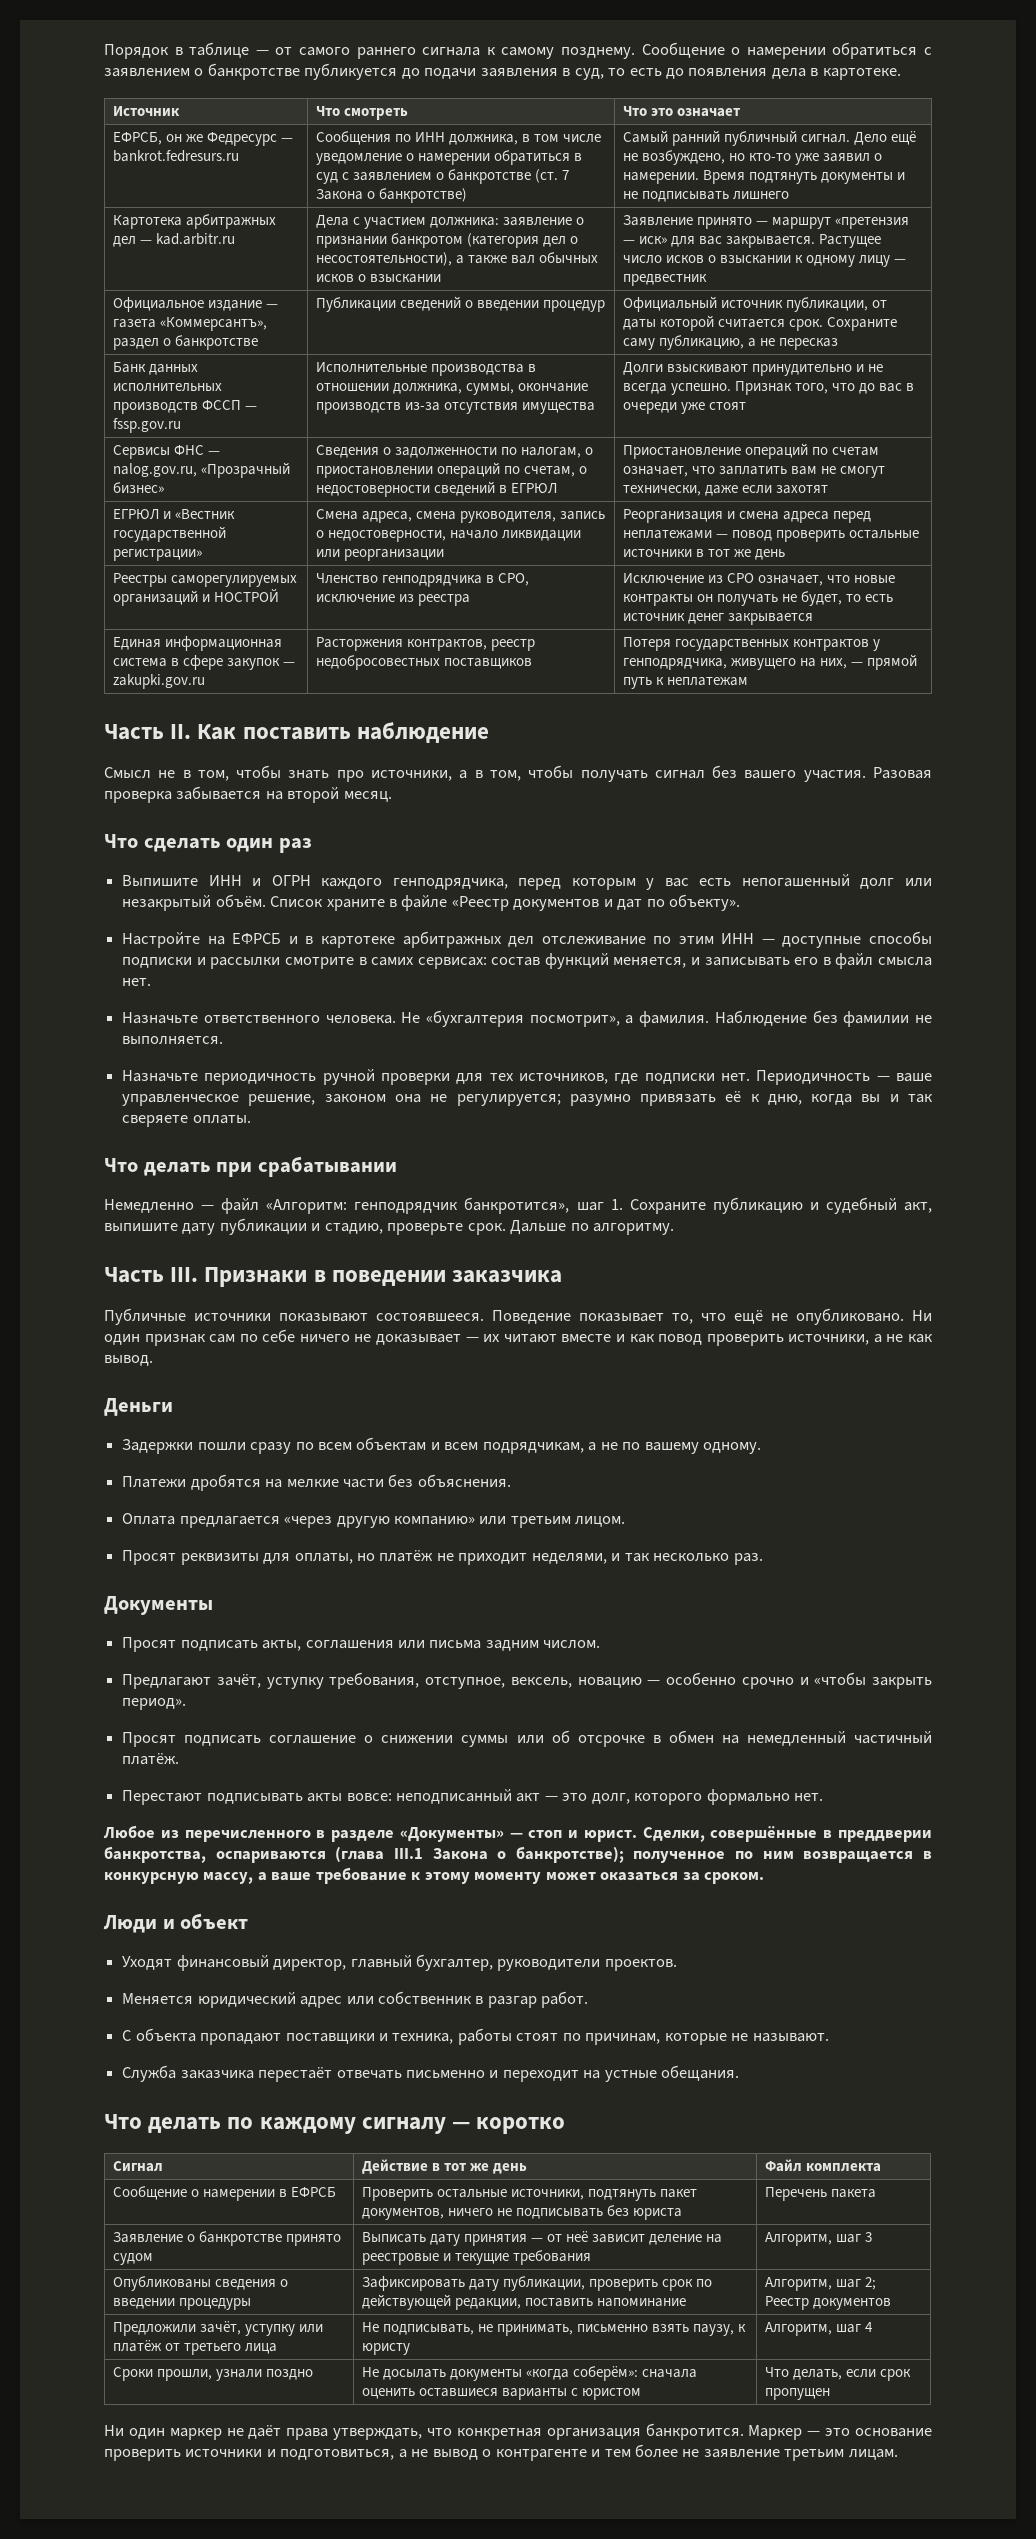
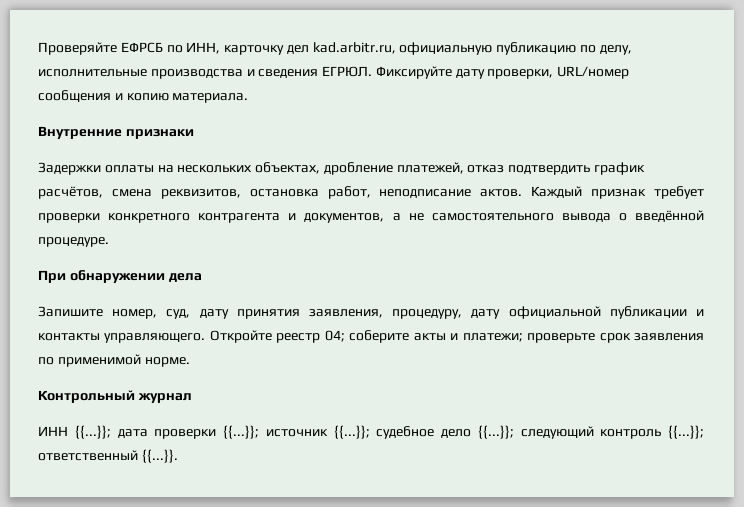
- Порядок в таблице — от самого раннего сигнала к самому позднему. Сообщение о намерении обратиться с заявлением о банкротстве публикуется до подачи заявления в суд, то есть до появления дела в картотеке.
- Источник | Что смотреть | Что это означает
- ЕФРСБ, он же Федресурс — bankrot.fedresurs.ru | Сообщения по ИНН должника, в том числе уведомление о намерении обратиться в суд с заявлением о банкротстве (ст. 7 Закона о банкротстве) | Самый ранний публичный сигнал. Дело ещё не возбуждено, но кто-то уже заявил о намерении. Время подтянуть документы и не подписывать лишнего
- Картотека арбитражных дел — kad.arbitr.ru | Дела с участием должника: заявление о признании банкротом (категория дел о несостоятельности), а также вал обычных исков о взыскании | Заявление принято — маршрут «претензия — иск» для вас закрывается. Растущее число исков о взыскании к одному лицу — предвестник
- Официальное издание — газета «Коммерсантъ», раздел о банкротстве | Публикации сведений о введении процедур | Официальный источник публикации, от даты которой считается срок. Сохраните саму публикацию, а не пересказ
- Банк данных исполнительных производств ФССП — fssp.gov.ru | Исполнительные производства в отношении должника, суммы, окончание производств из-за отсутствия имущества | Долги взыскивают принудительно и не всегда успешно. Признак того, что до вас в очереди уже стоят
- Сервисы ФНС — nalog.gov.ru, «Прозрачный бизнес» | Сведения о задолженности по налогам, о приостановлении операций по счетам, о недостоверности сведений в ЕГРЮЛ | Приостановление операций по счетам означает, что заплатить вам не смогут технически, даже если захотят
- ЕГРЮЛ и «Вестник государственной регистрации» | Смена адреса, смена руководителя, запись о недостоверности, начало ликвидации или реорганизации | Реорганизация и смена адреса перед неплатежами — повод проверить остальные источники в тот же день
- Реестры саморегулируемых организаций и НОСТРОЙ | Членство генподрядчика в СРО, исключение из реестра | Исключение из СРО означает, что новые контракты он получать не будет, то есть источник денег закрывается
- Единая информационная система в сфере закупок — zakupki.gov.ru | Расторжения контрактов, реестр недобросовестных поставщиков | Потеря государственных контрактов у генподрядчика, живущего на них, — прямой путь к неплатежам
- Часть II. Как поставить наблюдение
- Смысл не в том, чтобы знать про источники, а в том, чтобы получать сигнал без вашего участия. Разовая проверка забывается на второй месяц.
- Что сделать один раз
- Выпишите ИНН и ОГРН каждого генподрядчика, перед которым у вас есть непогашенный долг или незакрытый объём. Список храните в файле «Реестр документов и дат по объекту».
- Настройте на ЕФРСБ и в картотеке арбитражных дел отслеживание по этим ИНН — доступные способы подписки и рассылки смотрите в самих сервисах: состав функций меняется, и записывать его в файл смысла нет.
- Назначьте ответственного человека. Не «бухгалтерия посмотрит», а фамилия. Наблюдение без фамилии не выполняется.
- Назначьте периодичность ручной проверки для тех источников, где подписки нет. Периодичность — ваше управленческое решение, законом она не регулируется; разумно привязать её к дню, когда вы и так сверяете оплаты.
- Что делать при срабатывании
- Немедленно — файл «Алгоритм: генподрядчик банкротится», шаг 1. Сохраните публикацию и судебный акт, выпишите дату публикации и стадию, проверьте срок. Дальше по алгоритму.
- Часть III. Признаки в поведении заказчика
- Публичные источники показывают состоявшееся. Поведение показывает то, что ещё не опубликовано. Ни один признак сам по себе ничего не доказывает — их читают вместе и как повод проверить источники, а не как вывод.
- Деньги
- Задержки пошли сразу по всем объектам и всем подрядчикам, а не по вашему одному.
- Платежи дробятся на мелкие части без объяснения.
- Оплата предлагается «через другую компанию» или третьим лицом.
- Просят реквизиты для оплаты, но платёж не приходит неделями, и так несколько раз.
- Документы
- Просят подписать акты, соглашения или письма задним числом.
- Предлагают зачёт, уступку требования, отступное, вексель, новацию — особенно срочно и «чтобы закрыть период».
- Просят подписать соглашение о снижении суммы или об отсрочке в обмен на немедленный частичный платёж.
- Перестают подписывать акты вовсе: неподписанный акт — это долг, которого формально нет.
- Любое из перечисленного в разделе «Документы» — стоп и юрист. Сделки, совершённые в преддверии банкротства, оспариваются (глава III.1 Закона о банкротстве); полученное по ним возвращается в конкурсную массу, а ваше требование к этому моменту может оказаться за сроком.
- Люди и объект
- Уходят финансовый директор, главный бухгалтер, руководители проектов.
- Меняется юридический адрес или собственник в разгар работ.
- С объекта пропадают поставщики и техника, работы стоят по причинам, которые не называют.
- Служба заказчика перестаёт отвечать письменно и переходит на устные обещания.
- Что делать по каждому сигналу — коротко
- Сигнал | Действие в тот же день | Файл комплекта
- Сообщение о намерении в ЕФРСБ | Проверить остальные источники, подтянуть пакет документов, ничего не подписывать без юриста | Перечень пакета
- Заявление о банкротстве принято судом | Выписать дату принятия — от неё зависит деление на реестровые и текущие требования | Алгоритм, шаг 3
- Опубликованы сведения о введении процедуры | Зафиксировать дату публикации, проверить срок по действующей редакции, поставить напоминание | Алгоритм, шаг 2; Реестр документов
- Предложили зачёт, уступку или платёж от третьего лица | Не подписывать, не принимать, письменно взять паузу, к юристу | Алгоритм, шаг 4
- Сроки прошли, узнали поздно | Не досылать документы «когда соберём»: сначала оценить оставшиеся варианты с юристом | Что делать, если срок пропущен
- Ни один маркер не даёт права утверждать, что конкретная организация банкротится. Маркер — это основание проверить источники и подготовиться, а не вывод о контрагенте и тем более не заявление третьим лицам.
+ Проверяйте ЕФРСБ по ИНН, карточку дел kad.arbitr.ru, официальную публикацию по делу, исполнительные производства и сведения ЕГРЮЛ. Фиксируйте дату проверки, URL/номер сообщения и копию материала.
+ Внутренние признаки
+ Задержки оплаты на нескольких объектах, дробление платежей, отказ подтвердить график расчётов, смена реквизитов, остановка работ, неподписание актов. Каждый признак требует проверки конкретного контрагента и документов, а не самостоятельного вывода о введённой процедуре.
+ При обнаружении дела
+ Запишите номер, суд, дату принятия заявления, процедуру, дату официальной публикации и контакты управляющего. Откройте реестр 04; соберите акты и платежи; проверьте срок заявления по применимой норме.
+ Контрольный журнал
+ ИНН {{...}}; дата проверки {{...}}; источник {{...}}; судебное дело {{...}}; следующий контроль {{...}}; ответственный {{...}}.

